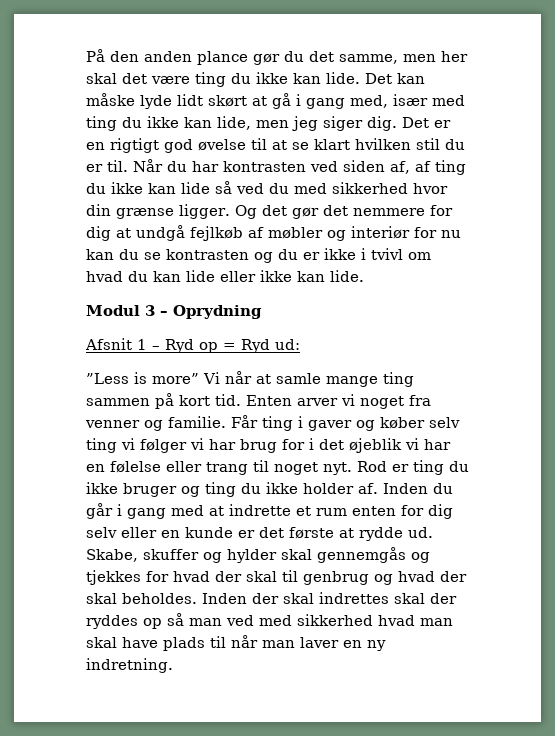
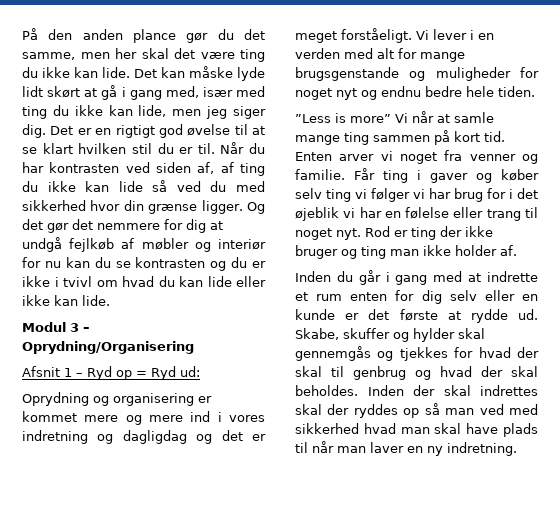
- Modul 3 – Oprydning
+ Modul 3 – Oprydning/Organisering
+ Oprydning og organisering er kommet mere og mere ind i vores indretning og dagligdag og det er meget forståeligt. Vi lever i en verden med alt for mange brugsgenstande og muligheder for noget nyt og endnu bedre hele tiden.
- Rod er ting du ikke bruger og ting du ikke holder af. Inden du går i gang med at indrette et rum enten for dig selv eller en kunde er det første at rydde ud.
+ Rod er ting der ikke bruger og ting man ikke holder af.
+ Inden du går i gang med at indrette et rum enten for dig selv eller en kunde er det første at rydde ud.

